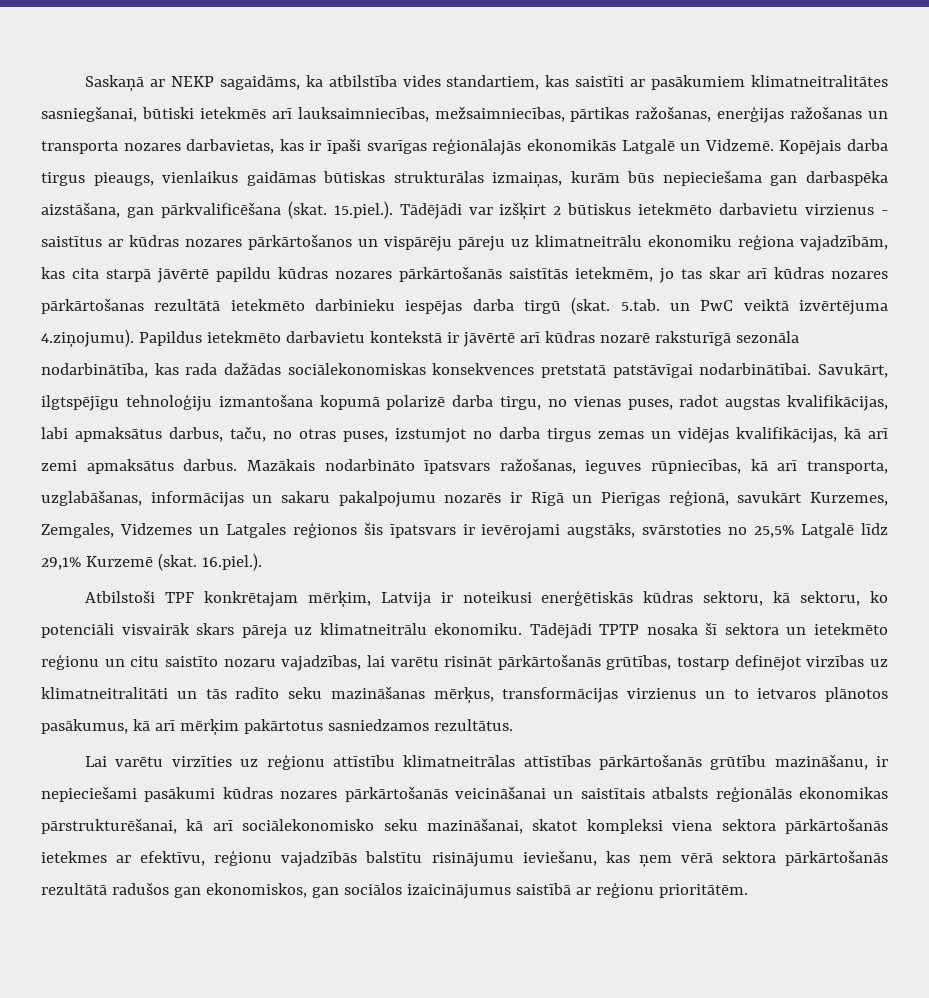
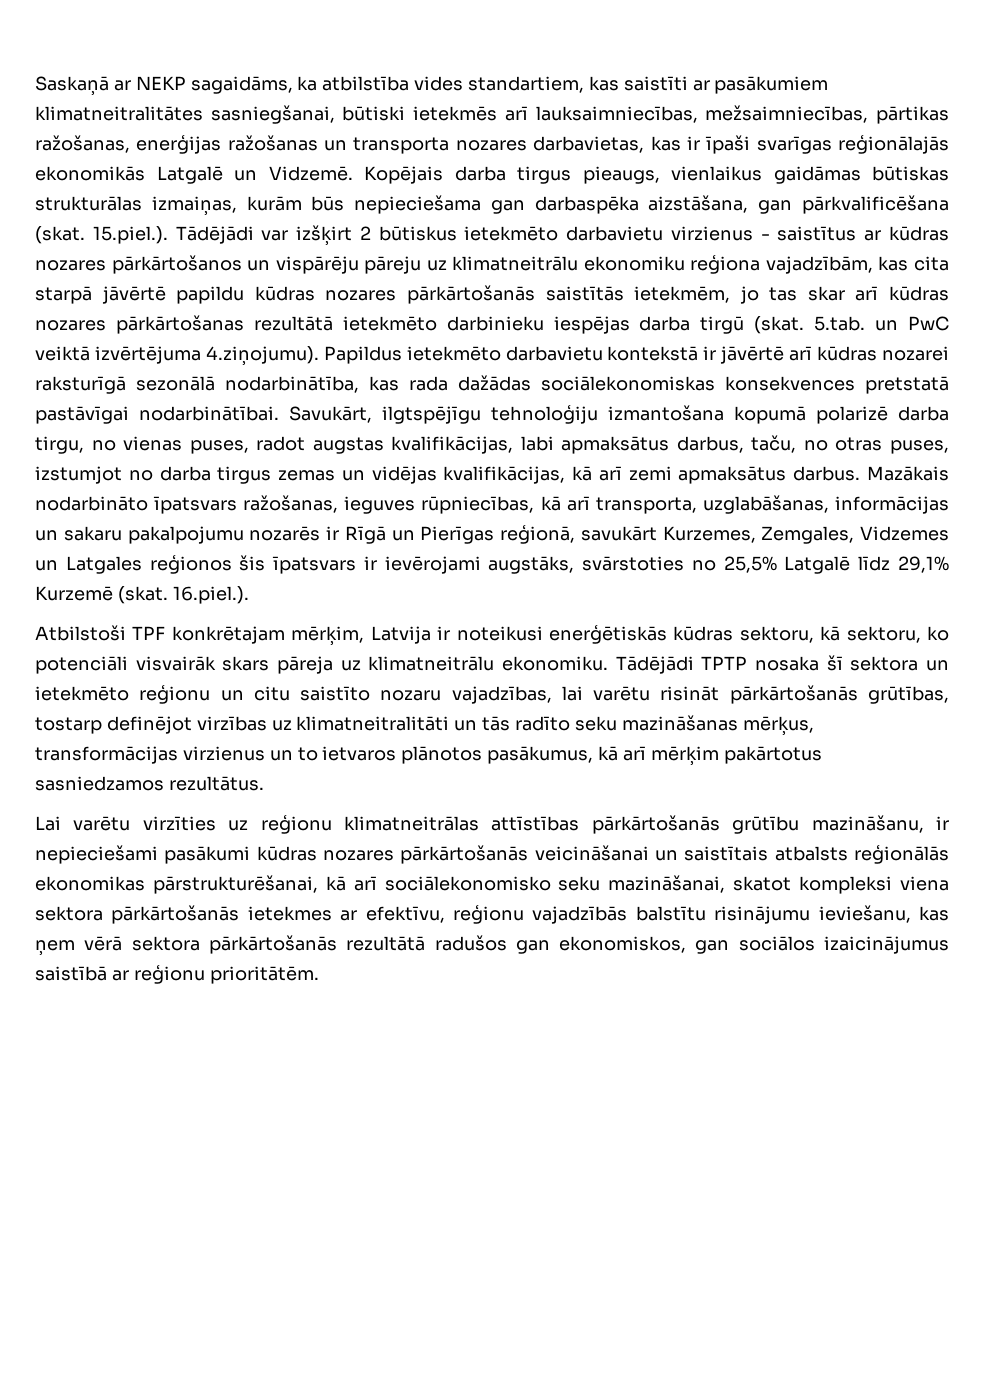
- 5.tab. un PwC veiktā izvērtējuma 4.ziņojumu). Papildus ietekmēto darbavietu kontekstā ir jāvērtē arī kūdras nozarē raksturīgā sezonāla nodarbinātība, kas rada dažādas sociālekonomiskas konsekvences pretstatā patstāvīgai nodarbinātībai.
+ 5.tab. un PwC veiktā izvērtējuma 4.ziņojumu). Papildus ietekmēto darbavietu kontekstā ir jāvērtē arī kūdras nozarei raksturīgā sezonālā nodarbinātība, kas rada dažādas sociālekonomiskas konsekvences pretstatā pastāvīgai nodarbinātībai.
- Lai varētu virzīties uz reģionu attīstību klimatneitrālas attīstības pārkārtošanās grūtību mazināšanu, ir nepieciešami pasākumi kūdras nozares pārkārtošanās veicināšanai un saistītais atbalsts reģionālās ekonomikas pārstrukturēšanai, kā arī sociālekonomisko seku mazināšanai, skatot kompleksi viena sektora pārkārtošanās ietekmes ar efektīvu, reģionu vajadzībās balstītu risinājumu ieviešanu, kas ņem vērā sektora pārkārtošanās rezultātā radušos gan ekonomiskos, gan sociālos izaicinājumus saistībā ar reģionu prioritātēm.
+ Lai varētu virzīties uz reģionu klimatneitrālas attīstības pārkārtošanās grūtību mazināšanu, ir nepieciešami pasākumi kūdras nozares pārkārtošanās veicināšanai un saistītais atbalsts reģionālās ekonomikas pārstrukturēšanai, kā arī sociālekonomisko seku mazināšanai, skatot kompleksi viena sektora pārkārtošanās ietekmes ar efektīvu, reģionu vajadzībās balstītu risinājumu ieviešanu, kas ņem vērā sektora pārkārtošanās rezultātā radušos gan ekonomiskos, gan sociālos izaicinājumus saistībā ar reģionu prioritātēm.

